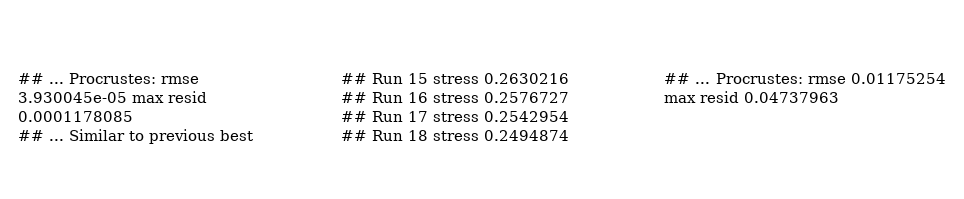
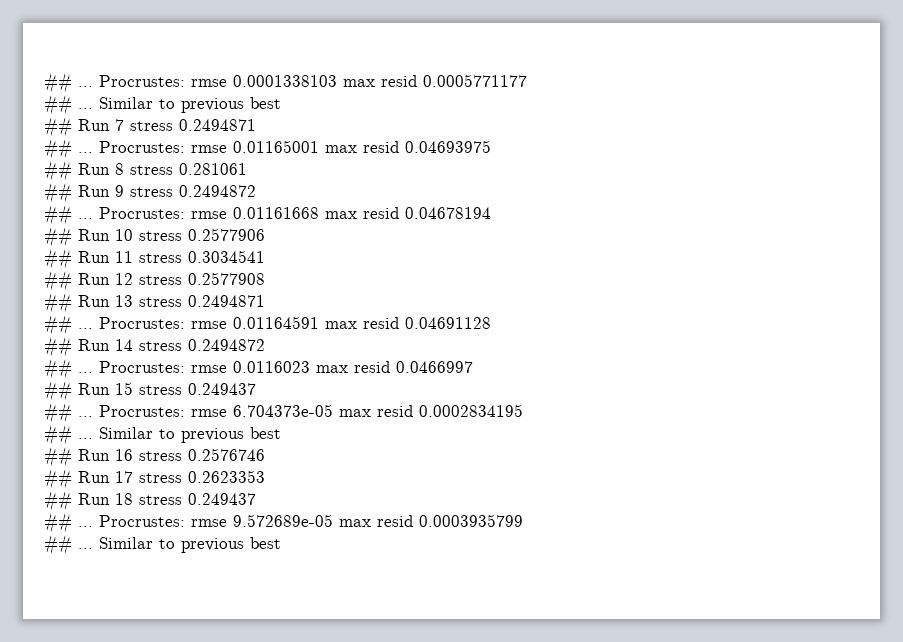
- ## ... Procrustes: rmse 3.930045e-05 max resid 0.0001178085
+ ## ... Procrustes: rmse 0.0001338103 max resid 0.0005771177
  ## ... Similar to previous best
- ## Run 15 stress 0.2630216
+ ## Run 7 stress 0.2494871
+ ## ... Procrustes: rmse 0.01165001 max resid 0.04693975
+ ## Run 8 stress 0.281061
+ ## Run 9 stress 0.2494872
+ ## ... Procrustes: rmse 0.01161668 max resid 0.04678194
+ ## Run 10 stress 0.2577906
+ ## Run 11 stress 0.3034541
+ ## Run 12 stress 0.2577908
+ ## Run 13 stress 0.2494871
+ ## ... Procrustes: rmse 0.01164591 max resid 0.04691128
+ ## Run 14 stress 0.2494872
+ ## ... Procrustes: rmse 0.0116023 max resid 0.0466997
+ ## Run 15 stress 0.249437
+ ## ... Procrustes: rmse 6.704373e-05 max resid 0.0002834195
+ ## ... Similar to previous best
- ## Run 16 stress 0.2576727
+ ## Run 16 stress 0.2576746
- ## Run 17 stress 0.2542954
+ ## Run 17 stress 0.2623353
- ## Run 18 stress 0.2494874
- ## ... Procrustes: rmse 0.01175254 max resid 0.04737963
+ ## Run 18 stress 0.249437
+ ## ... Procrustes: rmse 9.572689e-05 max resid 0.0003935799
+ ## ... Similar to previous best

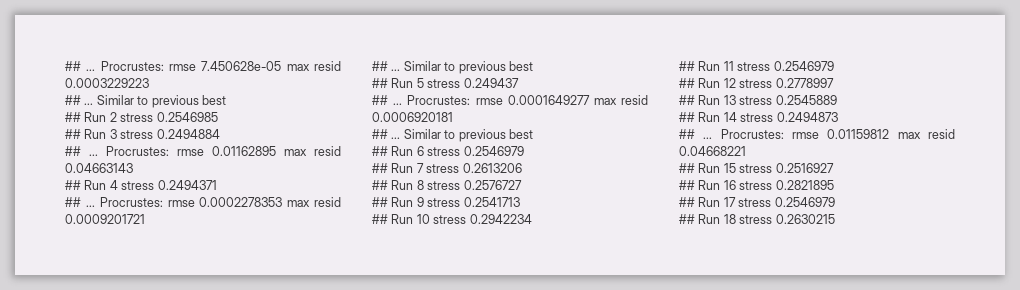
- ## ... Procrustes: rmse 0.0001338103 max resid 0.0005771177
+ ## ... Procrustes: rmse 7.450628e-05 max resid 0.0003229223
  ## ... Similar to previous best
- ## Run 7 stress 0.2494871
- ## ... Procrustes: rmse 0.01165001 max resid 0.04693975
- ## Run 8 stress 0.281061
- ## Run 9 stress 0.2494872
- ## ... Procrustes: rmse 0.01161668 max resid 0.04678194
- ## Run 10 stress 0.2577906
- ## Run 11 stress 0.3034541
- ## Run 12 stress 0.2577908
- ## Run 13 stress 0.2494871
- ## ... Procrustes: rmse 0.01164591 max resid 0.04691128
- ## Run 14 stress 0.2494872
- ## ... Procrustes: rmse 0.0116023 max resid 0.0466997
- ## Run 15 stress 0.249437
- ## ... Procrustes: rmse 6.704373e-05 max resid 0.0002834195
+ ## Run 2 stress 0.2546985
+ ## Run 3 stress 0.2494884
+ ## ... Procrustes: rmse 0.01162895 max resid 0.04663143
+ ## Run 4 stress 0.2494371
+ ## ... Procrustes: rmse 0.0002278353 max resid 0.0009201721
  ## ... Similar to previous best
- ## Run 16 stress 0.2576746
- ## Run 17 stress 0.2623353
- ## Run 18 stress 0.249437
- ## ... Procrustes: rmse 9.572689e-05 max resid 0.0003935799
+ ## Run 5 stress 0.249437
+ ## ... Procrustes: rmse 0.0001649277 max resid 0.0006920181
  ## ... Similar to previous best
+ ## Run 6 stress 0.2546979
+ ## Run 7 stress 0.2613206
+ ## Run 8 stress 0.2576727
+ ## Run 9 stress 0.2541713
+ ## Run 10 stress 0.2942234
+ ## Run 11 stress 0.2546979
+ ## Run 12 stress 0.2778997
+ ## Run 13 stress 0.2545889
+ ## Run 14 stress 0.2494873
+ ## ... Procrustes: rmse 0.01159812 max resid 0.04668221
+ ## Run 15 stress 0.2516927
+ ## Run 16 stress 0.2821895
+ ## Run 17 stress 0.2546979
+ ## Run 18 stress 0.2630215

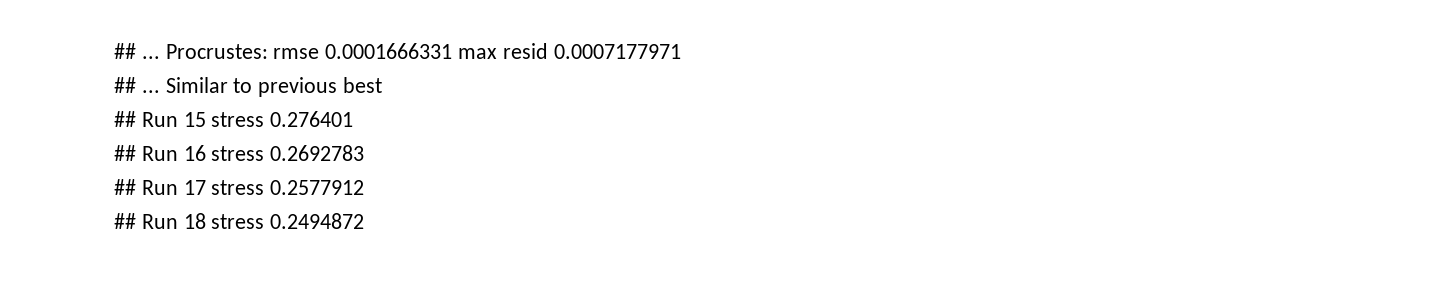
- ## ... Procrustes: rmse 7.450628e-05 max resid 0.0003229223
+ ## ... Procrustes: rmse 0.0001666331 max resid 0.0007177971
  ## ... Similar to previous best
- ## Run 2 stress 0.2546985
- ## Run 3 stress 0.2494884
- ## ... Procrustes: rmse 0.01162895 max resid 0.04663143
- ## Run 4 stress 0.2494371
- ## ... Procrustes: rmse 0.0002278353 max resid 0.0009201721
- ## ... Similar to previous best
- ## Run 5 stress 0.249437
- ## ... Procrustes: rmse 0.0001649277 max resid 0.0006920181
- ## ... Similar to previous best
- ## Run 6 stress 0.2546979
- ## Run 7 stress 0.2613206
- ## Run 8 stress 0.2576727
- ## Run 9 stress 0.2541713
- ## Run 10 stress 0.2942234
- ## Run 11 stress 0.2546979
- ## Run 12 stress 0.2778997
- ## Run 13 stress 0.2545889
- ## Run 14 stress 0.2494873
- ## ... Procrustes: rmse 0.01159812 max resid 0.04668221
- ## Run 15 stress 0.2516927
+ ## Run 15 stress 0.276401
- ## Run 16 stress 0.2821895
+ ## Run 16 stress 0.2692783
- ## Run 17 stress 0.2546979
+ ## Run 17 stress 0.2577912
- ## Run 18 stress 0.2630215
+ ## Run 18 stress 0.2494872

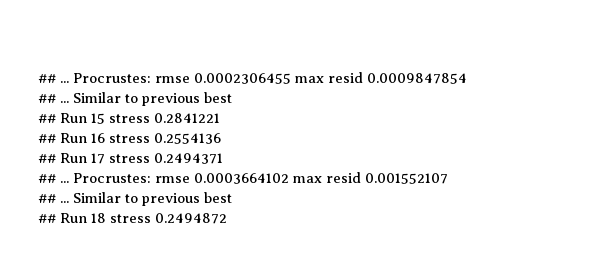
- ## ... Procrustes: rmse 0.0001666331 max resid 0.0007177971
+ ## ... Procrustes: rmse 0.0002306455 max resid 0.0009847854
- ## Run 15 stress 0.276401
+ ## Run 15 stress 0.2841221
- ## Run 16 stress 0.2692783
+ ## Run 16 stress 0.2554136
- ## Run 17 stress 0.2577912
+ ## Run 17 stress 0.2494371
+ ## ... Procrustes: rmse 0.0003664102 max resid 0.001552107
+ ## ... Similar to previous best

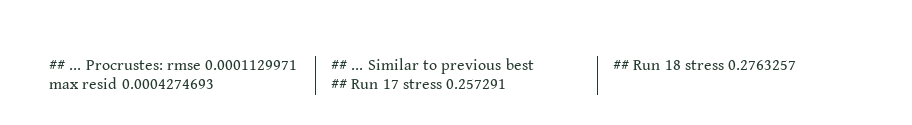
- ## ... Procrustes: rmse 0.0002306455 max resid 0.0009847854
+ ## ... Procrustes: rmse 0.0001129971 max resid 0.0004274693
  ## ... Similar to previous best
- ## Run 15 stress 0.2841221
- ## Run 16 stress 0.2554136
- ## Run 17 stress 0.2494371
- ## ... Procrustes: rmse 0.0003664102 max resid 0.001552107
- ## ... Similar to previous best
+ ## Run 17 stress 0.257291
- ## Run 18 stress 0.2494872
+ ## Run 18 stress 0.2763257

